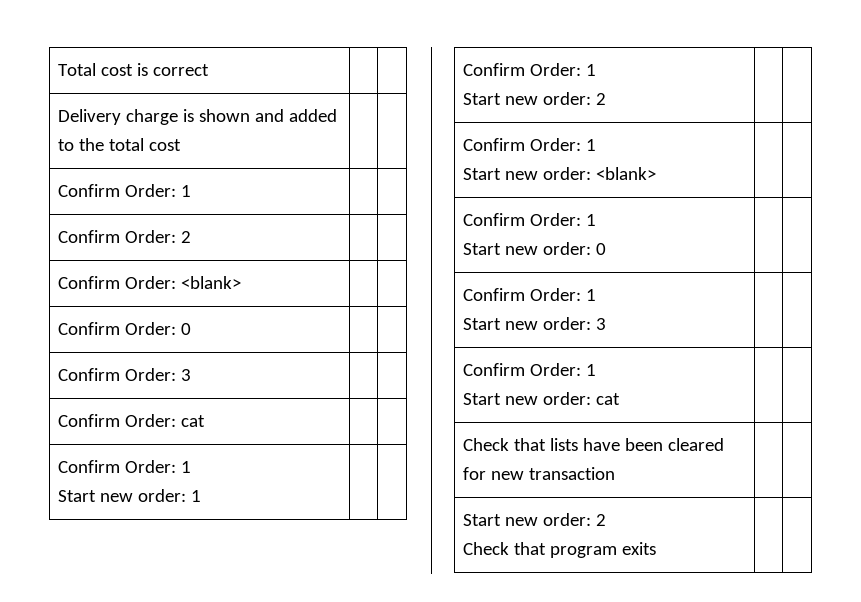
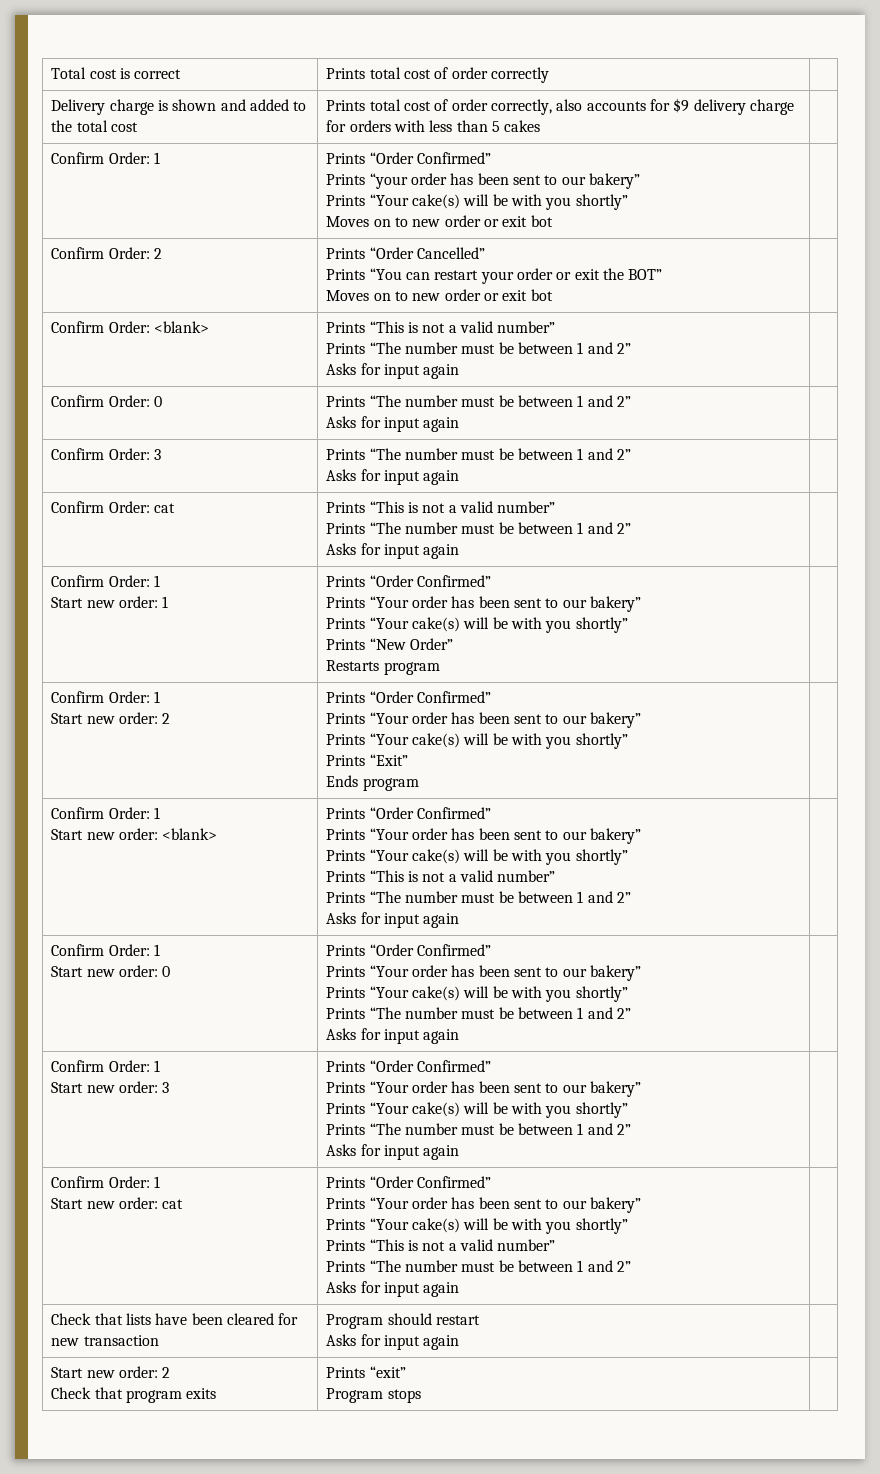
- Total cost is correct | |
+ Total cost is correct | Prints total cost of order correctly |
- Delivery charge is shown and added to the total cost | |
- Confirm Order: 1 | |
- Confirm Order: 2 | |
- Confirm Order: <blank> | |
- Confirm Order: 0 | |
- Confirm Order: 3 | |
- Confirm Order: cat | |
+ Delivery charge is shown and added to the total cost | Prints total cost of order correctly, also accounts for $9 delivery charge for orders with less than 5 cakes |
+ Confirm Order: 1 | Prints “Order Confirmed”
+ Prints “your order has been sent to our bakery”
+ Prints “Your cake(s) will be with you shortly”
+ Moves on to new order or exit bot |
+ Confirm Order: 2 | Prints “Order Cancelled”
+ Prints “You can restart your order or exit the BOT”
+ Moves on to new order or exit bot |
+ Confirm Order: <blank> | Prints “This is not a valid number”
+ Prints “The number must be between 1 and 2”
+ Asks for input again |
+ Confirm Order: 0 | Prints “The number must be between 1 and 2”
+ Asks for input again |
+ Confirm Order: 3 | Prints “The number must be between 1 and 2”
+ Asks for input again |
+ Confirm Order: cat | Prints “This is not a valid number”
+ Prints “The number must be between 1 and 2”
+ Asks for input again |
  Confirm Order: 1
- Start new order: 1 | |
+ Start new order: 1 | Prints “Order Confirmed”
+ Prints “Your order has been sent to our bakery”
+ Prints “Your cake(s) will be with you shortly”
+ Prints “New Order”
+ Restarts program |
  Confirm Order: 1
- Start new order: 2 | |
+ Start new order: 2 | Prints “Order Confirmed”
+ Prints “Your order has been sent to our bakery”
+ Prints “Your cake(s) will be with you shortly”
+ Prints “Exit”
+ Ends program |
- Start new order: <blank> | |
+ Start new order: <blank> | Prints “Order Confirmed”
+ Prints “Your order has been sent to our bakery”
+ Prints “Your cake(s) will be with you shortly”
+ Prints “This is not a valid number”
+ Prints “The number must be between 1 and 2”
+ Asks for input again |
  Confirm Order: 1
- Start new order: 0 | |
+ Start new order: 0 | Prints “Order Confirmed”
+ Prints “Your order has been sent to our bakery”
+ Prints “Your cake(s) will be with you shortly”
+ Prints “The number must be between 1 and 2”
+ Asks for input again |
  Confirm Order: 1
- Start new order: 3 | |
+ Start new order: 3 | Prints “Order Confirmed”
+ Prints “Your order has been sent to our bakery”
+ Prints “Your cake(s) will be with you shortly”
+ Prints “The number must be between 1 and 2”
+ Asks for input again |
- Start new order: cat
+ Start new order: cat | Prints “Order Confirmed”
+ Prints “Your order has been sent to our bakery”
+ Prints “Your cake(s) will be with you shortly”
+ Prints “This is not a valid number”
+ Prints “The number must be between 1 and 2”
+ Asks for input again
- Check that lists have been cleared for new transaction | |
+ Check that lists have been cleared for new transaction | Program should restart
+ Asks for input again |
  Start new order: 2
- Check that program exits | |
+ Check that program exits | Prints “exit”
+ Program stops |

